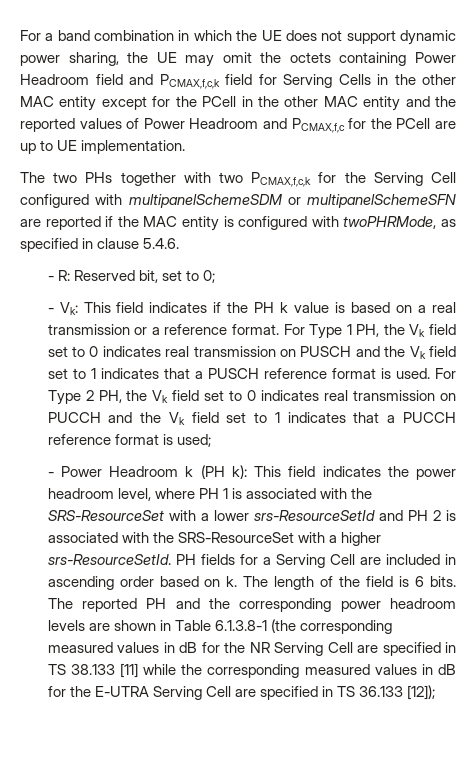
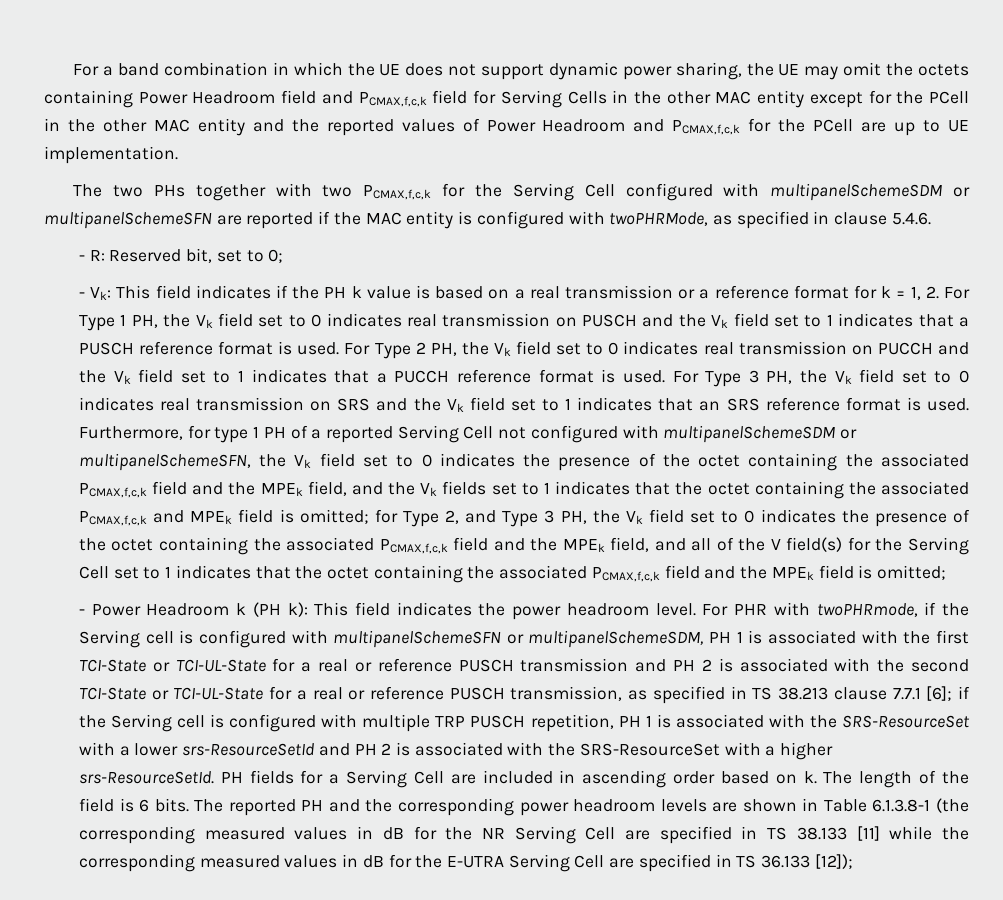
- For a band combination in which the UE does not support dynamic power sharing, the UE may omit the octets containing Power Headroom field and PCMAX,f,c,k field for Serving Cells in the other MAC entity except for the PCell in the other MAC entity and the reported values of Power Headroom and PCMAX,f,c for the PCell are up to UE implementation.
+ For a band combination in which the UE does not support dynamic power sharing, the UE may omit the octets containing Power Headroom field and PCMAX,f,c,k field for Serving Cells in the other MAC entity except for the PCell in the other MAC entity and the reported values of Power Headroom and PCMAX,f,c,k for the PCell are up to UE implementation.
- - Vk: This field indicates if the PH k value is based on a real transmission or a reference format. For Type 1 PH, the Vk field set to 0 indicates real transmission on PUSCH and the Vk field set to 1 indicates that a PUSCH reference format is used.
+ - Vk: This field indicates if the PH k value is based on a real transmission or a reference format for k = 1, 2. For Type 1 PH, the Vk field set to 0 indicates real transmission on PUSCH and the Vk field set to 1 indicates that a PUSCH reference format is used.
- For Type 2 PH, the Vk field set to 0 indicates real transmission on PUCCH and the Vk field set to 1 indicates that a PUCCH reference format is used;
+ For Type 2 PH, the Vk field set to 0 indicates real transmission on PUCCH and the Vk field set to 1 indicates that a PUCCH reference format is used. For Type 3 PH, the Vk field set to 0 indicates real transmission on SRS and the Vk field set to 1 indicates that an SRS reference format is used. Furthermore, for type 1 PH of a reported Serving Cell not configured with multipanelSchemeSDM or multipanelSchemeSFN, the Vk field set to 0 indicates the presence of the octet containing the associated PCMAX,f,c,k field and the MPEk field, and the Vk fields set to 1 indicates that the octet containing the associated PCMAX,f,c,k and MPEk field is omitted; for Type 2, and Type 3 PH, the Vk field set to 0 indicates the presence of the octet containing the associated PCMAX,f,c,k field and the MPEk field, and all of the V field(s) for the Serving Cell set to 1 indicates that the octet containing the associated PCMAX,f,c,k field and the MPEk field is omitted;
- - Power Headroom k (PH k): This field indicates the power headroom level, where PH 1 is associated with the SRS-ResourceSet with a lower srs-ResourceSetId and PH 2 is associated with the SRS-ResourceSet with a higher srs-ResourceSetId.
+ - Power Headroom k (PH k): This field indicates the power headroom level. For PHR with twoPHRmode, if the Serving cell is configured with multipanelSchemeSFN or multipanelSchemeSDM, PH 1 is associated with the first TCI-State or TCI-UL-State for a real or reference PUSCH transmission and PH 2 is associated with the second TCI-State or TCI-UL-State for a real or reference PUSCH transmission, as specified in TS 38.213 clause 7.7.1 [6]; if the Serving cell is configured with multiple TRP PUSCH repetition, PH 1 is associated with the SRS-ResourceSet with a lower srs-ResourceSetId and PH 2 is associated with the SRS-ResourceSet with a higher srs-ResourceSetId.

